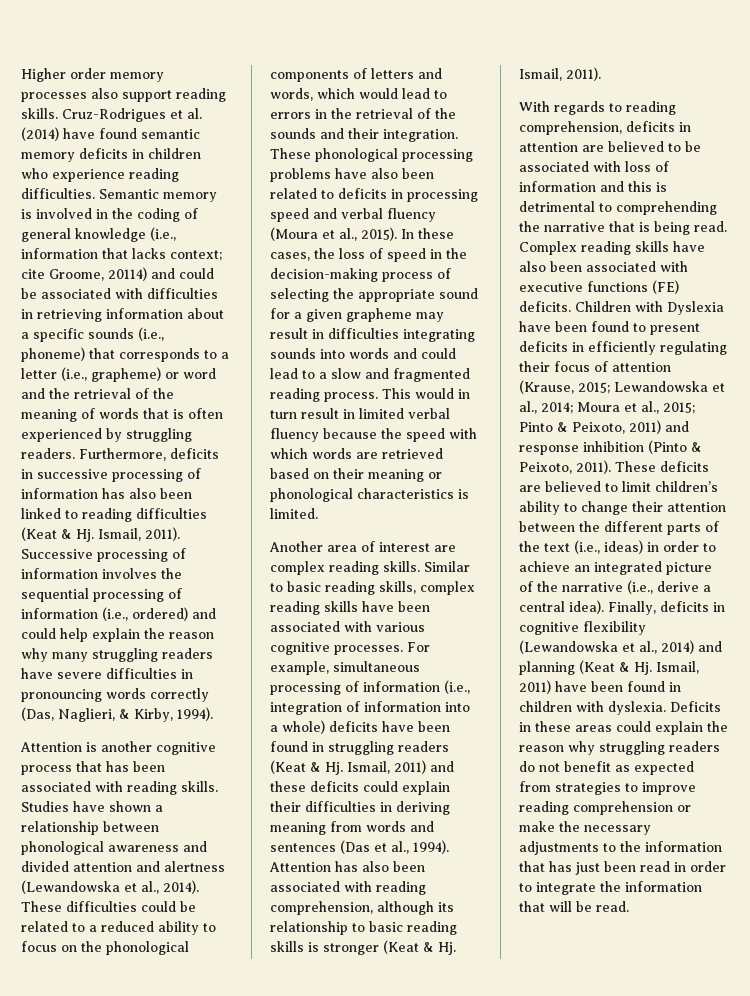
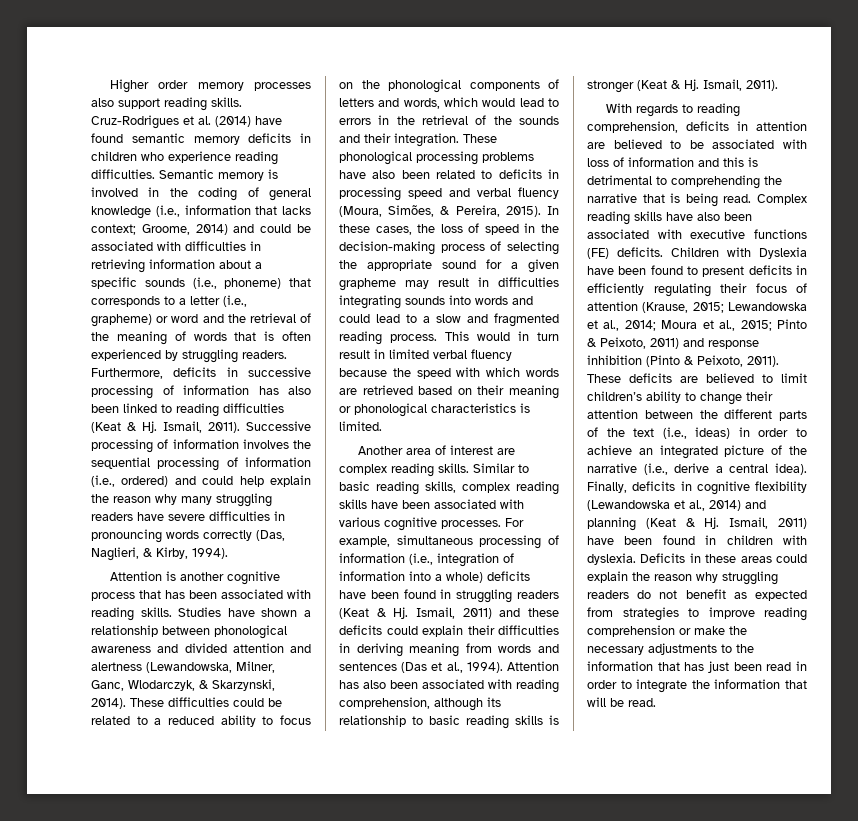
- Semantic memory is involved in the coding of general knowledge (i.e., information that lacks context; cite Groome, 20114) and could be associated with difficulties in retrieving information about a specific sounds (i.e., phoneme) that corresponds to a letter (i.e., grapheme) or word and the retrieval of the meaning of words that is often experienced by struggling readers.
+ Semantic memory is involved in the coding of general knowledge (i.e., information that lacks context; Groome, 2014) and could be associated with difficulties in retrieving information about a specific sounds (i.e., phoneme) that corresponds to a letter (i.e., grapheme) or word and the retrieval of the meaning of words that is often experienced by struggling readers.
- Studies have shown a relationship between phonological awareness and divided attention and alertness (Lewandowska et al., 2014).
+ Studies have shown a relationship between phonological awareness and divided attention and alertness (Lewandowska, Milner, Ganc, Wlodarczyk, & Skarzynski, 2014).
- These phonological processing problems have also been related to deficits in processing speed and verbal fluency (Moura et al., 2015).
+ These phonological processing problems have also been related to deficits in processing speed and verbal fluency (Moura, Simões, & Pereira, 2015).

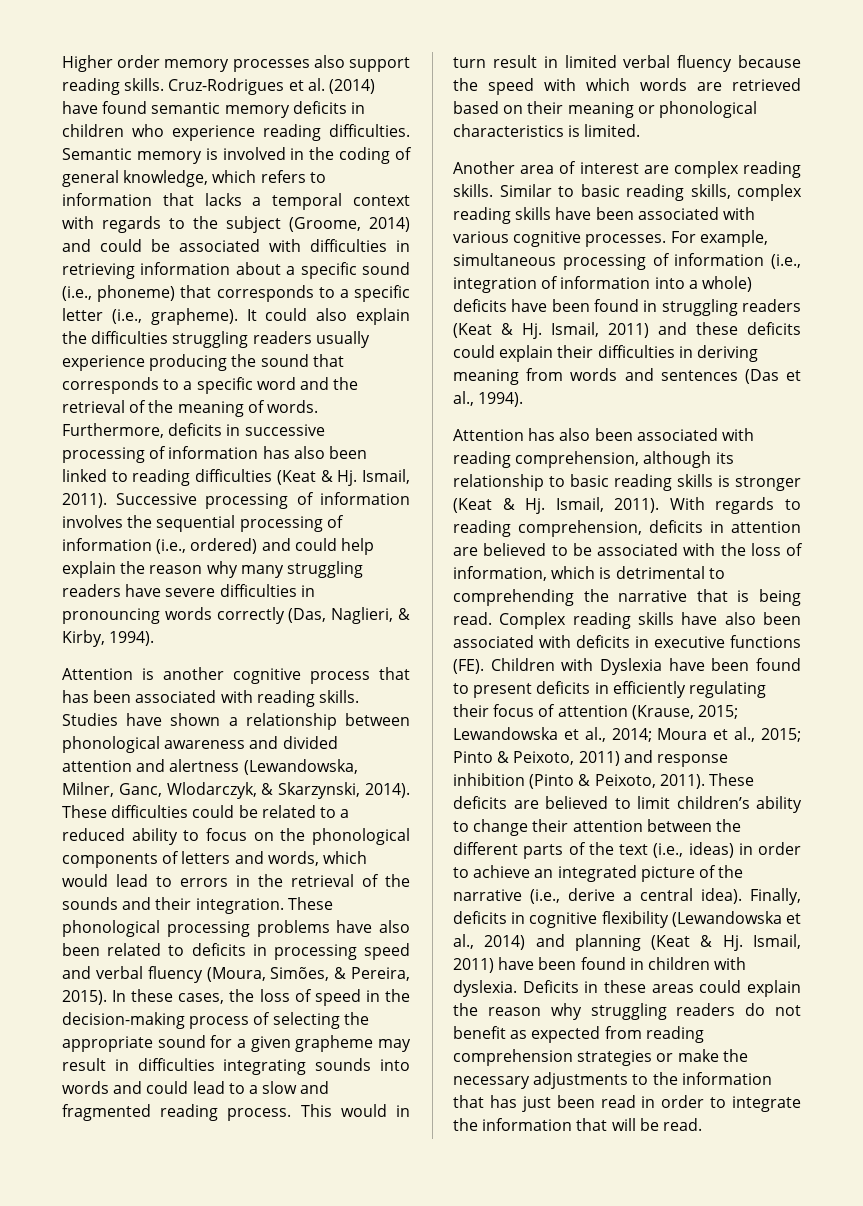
- Semantic memory is involved in the coding of general knowledge (i.e., information that lacks context; Groome, 2014) and could be associated with difficulties in retrieving information about a specific sounds (i.e., phoneme) that corresponds to a letter (i.e., grapheme) or word and the retrieval of the meaning of words that is often experienced by struggling readers.
+ Semantic memory is involved in the coding of general knowledge, which refers to information that lacks a temporal context with regards to the subject (Groome, 2014) and could be associated with difficulties in retrieving information about a specific sound (i.e., phoneme) that corresponds to a specific letter (i.e., grapheme). It could also explain the difficulties struggling readers usually experience producing the sound that corresponds to a specific word and the retrieval of the meaning of words.
- For example, simultaneous processing of information (i.e., integration of information into a whole) deficits have been found in struggling readers (Keat & Hj. Ismail, 2011) and these deficits could explain their difficulties in deriving meaning from words and sentences (Das et al., 1994). Attention has also been associated with reading comprehension, although its relationship to basic reading skills is stronger (Keat & Hj. Ismail, 2011).
- With regards to reading comprehension, deficits in attention are believed to be associated with loss of information and this is detrimental to comprehending the narrative that is being read.
+ For example, simultaneous processing of information (i.e., integration of information into a whole) deficits have been found in struggling readers (Keat & Hj. Ismail, 2011) and these deficits could explain their difficulties in deriving meaning from words and sentences (Das et al., 1994).
+ Attention has also been associated with reading comprehension, although its relationship to basic reading skills is stronger (Keat & Hj. Ismail, 2011). With regards to reading comprehension, deficits in attention are believed to be associated with the loss of information, which is detrimental to comprehending the narrative that is being read.
- Complex reading skills have also been associated with executive functions (FE) deficits. Children with Dyslexia have been found to present deficits in efficiently regulating their focus of attention (Krause, 2015; Lewandowska et al., 2014; Moura et al., 2015; Pinto & Peixoto, 2011) and response inhibition (Pinto & Peixoto, 2011).
+ Complex reading skills have also been associated with deficits in executive functions (FE). Children with Dyslexia have been found to present deficits in efficiently regulating their focus of attention (Krause, 2015; Lewandowska et al., 2014; Moura et al., 2015; Pinto & Peixoto, 2011) and response inhibition (Pinto & Peixoto, 2011).
- Deficits in these areas could explain the reason why struggling readers do not benefit as expected from strategies to improve reading comprehension or make the necessary adjustments to the information that has just been read in order to integrate the information that will be read.
+ Deficits in these areas could explain the reason why struggling readers do not benefit as expected from reading comprehension strategies or make the necessary adjustments to the information that has just been read in order to integrate the information that will be read.

